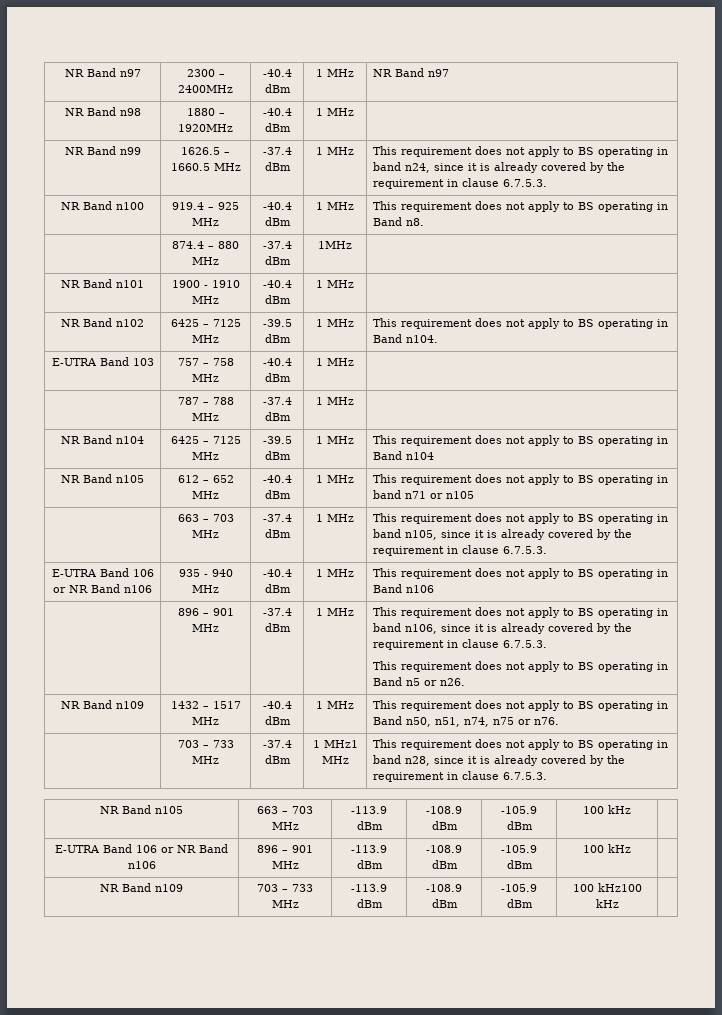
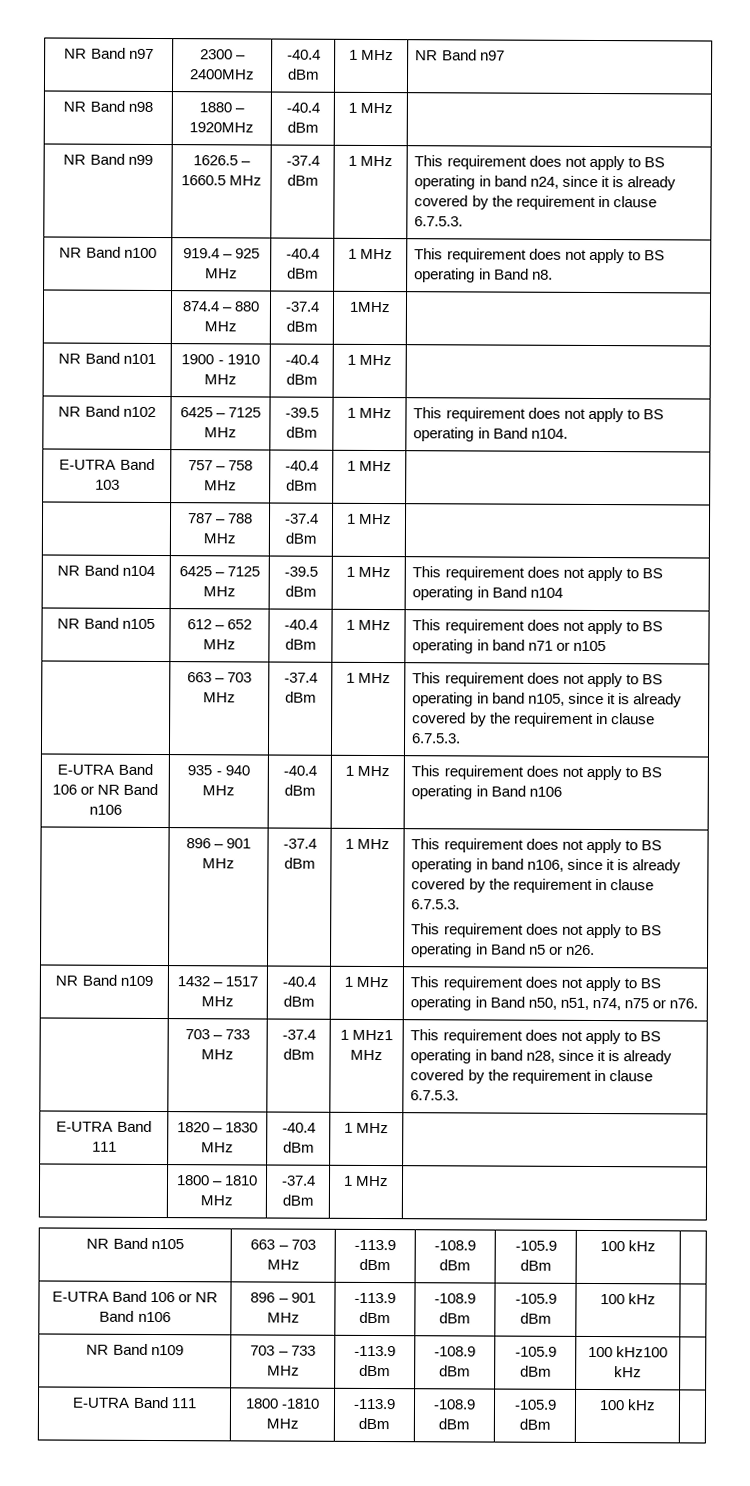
+ E-UTRA Band 111 | 1820 – 1830 MHz | -40.4 dBm | 1 MHz |
+ | 1800 – 1810 MHz | -37.4 dBm | 1 MHz |
+ E-UTRA Band 111 | 1800 -1810 MHz | -113.9 dBm | -108.9 dBm | -105.9 dBm | 100 kHz |

